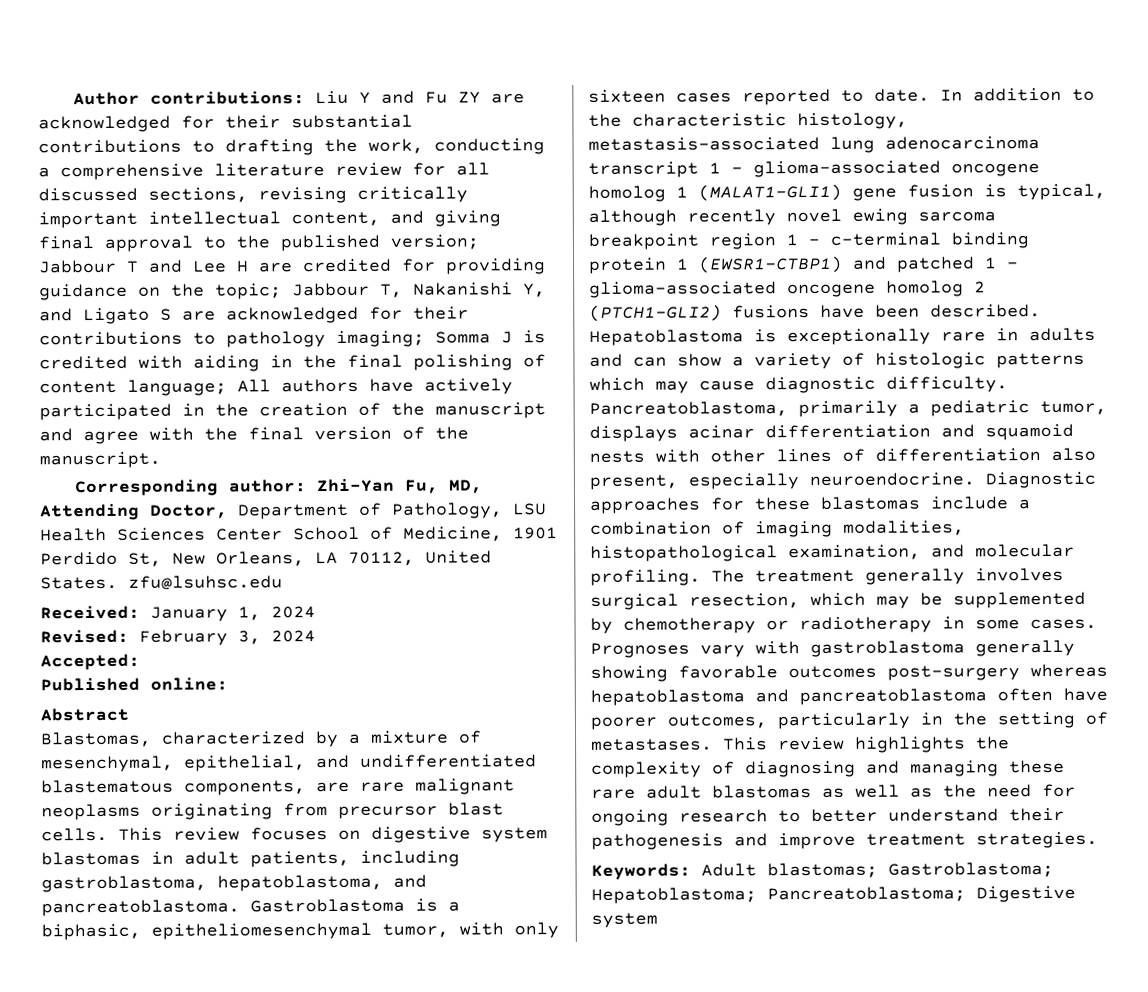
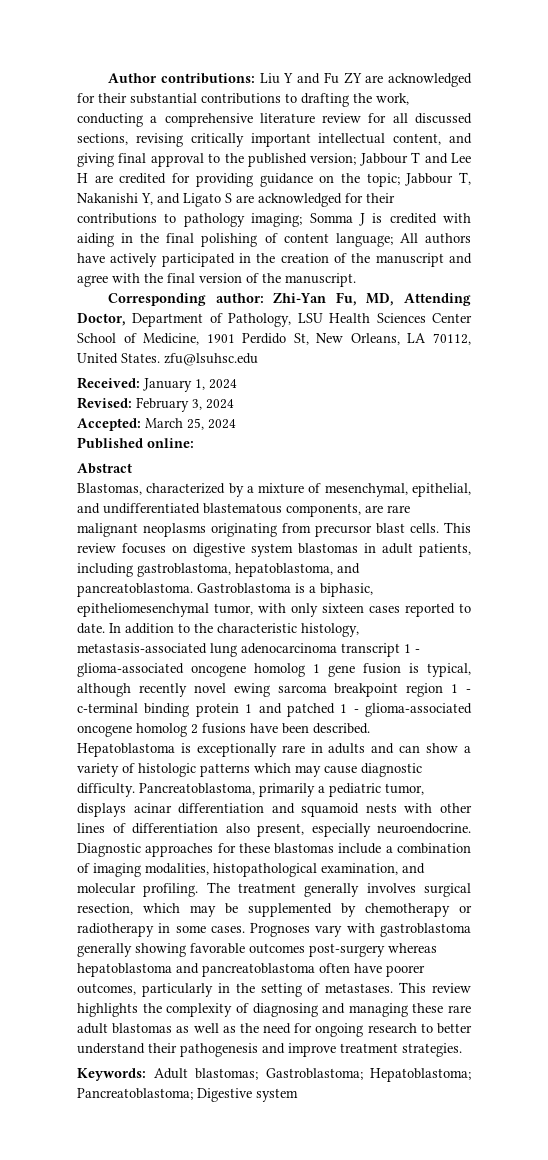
- Accepted:
+ Accepted: March 25, 2024
- In addition to the characteristic histology, metastasis-associated lung adenocarcinoma transcript 1 - glioma-associated oncogene homolog 1 (MALAT1-GLI1) gene fusion is typical, although recently novel ewing sarcoma breakpoint region 1 - c-terminal binding protein 1 (EWSR1-CTBP1) and patched 1 - glioma-associated oncogene homolog 2 (PTCH1-GLI2) fusions have been described.
+ In addition to the characteristic histology, metastasis-associated lung adenocarcinoma transcript 1 - glioma-associated oncogene homolog 1 gene fusion is typical, although recently novel ewing sarcoma breakpoint region 1 - c-terminal binding protein 1 and patched 1 - glioma-associated oncogene homolog 2 fusions have been described.

